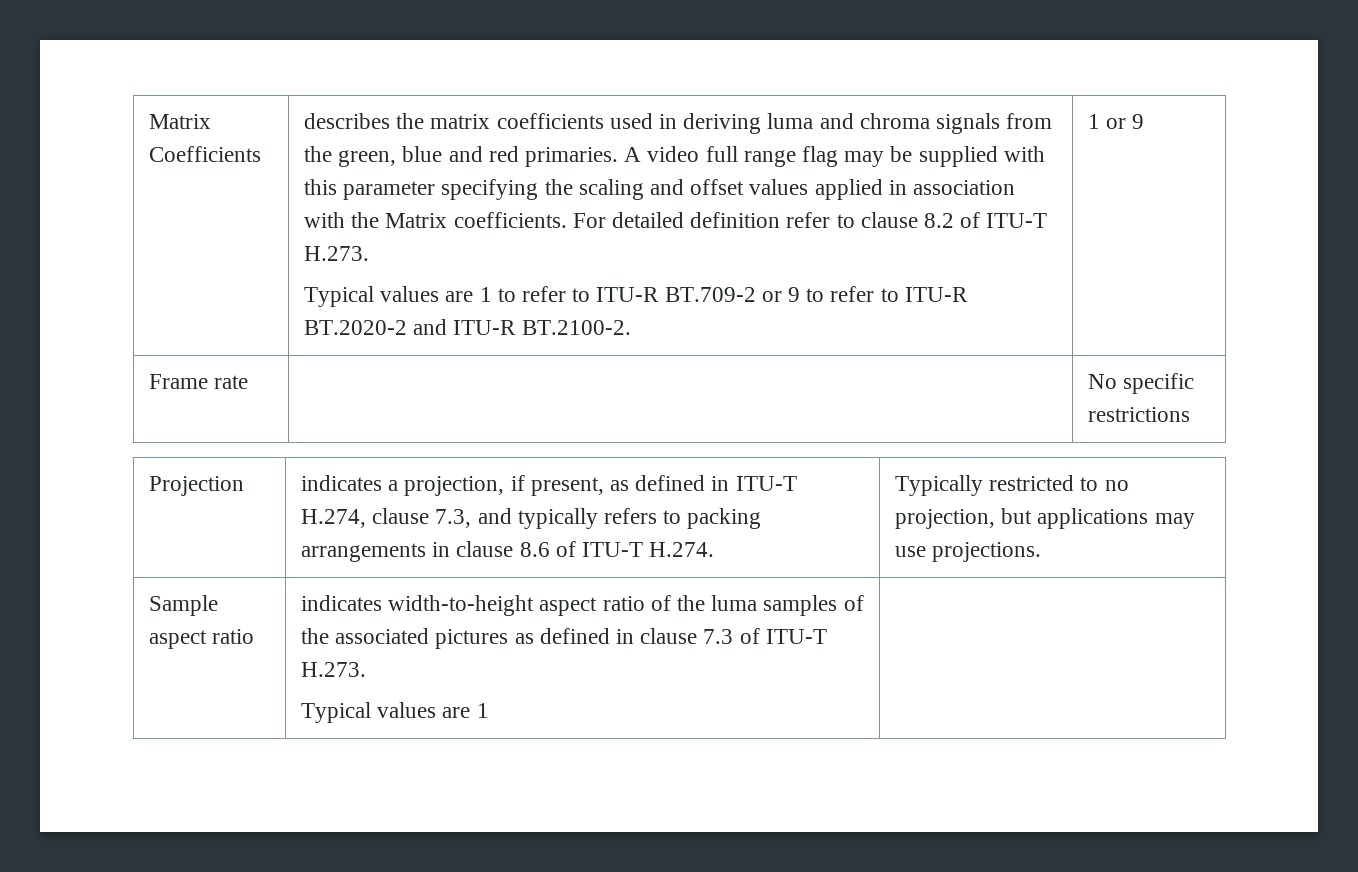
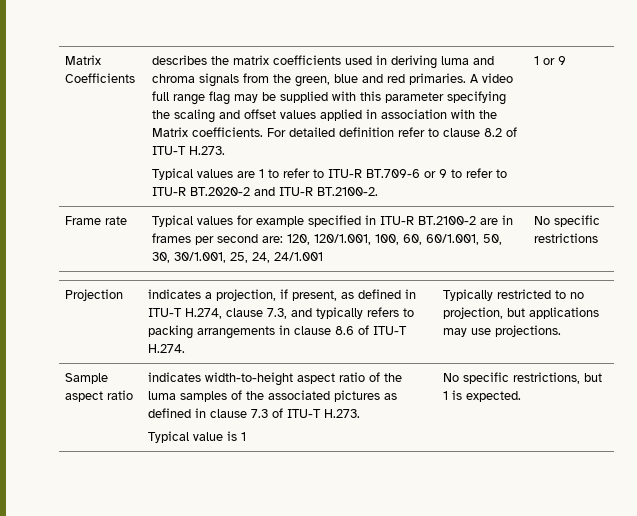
- Typical values are 1 to refer to ITU-R BT.709-2 or 9 to refer to ITU-R BT.2020-2 and ITU-R BT.2100-2.
+ Typical values are 1 to refer to ITU-R BT.709-6 or 9 to refer to ITU-R BT.2020-2 and ITU-R BT.2100-2.
- Frame rate | | No specific restrictions
+ Frame rate | Typical values for example specified in ITU-R BT.2100-2 are in frames per second are: 120, 120/1.001, 100, 60, 60/1.001, 50, 30, 30/1.001, 25, 24, 24/1.001 | No specific restrictions
  Sample aspect ratio | indicates width-to-height aspect ratio of the luma samples of the associated pictures as defined in clause 7.3 of ITU-T H.273.
- Typical values are 1 |
+ Typical value is 1 | No specific restrictions, but 1 is expected.

